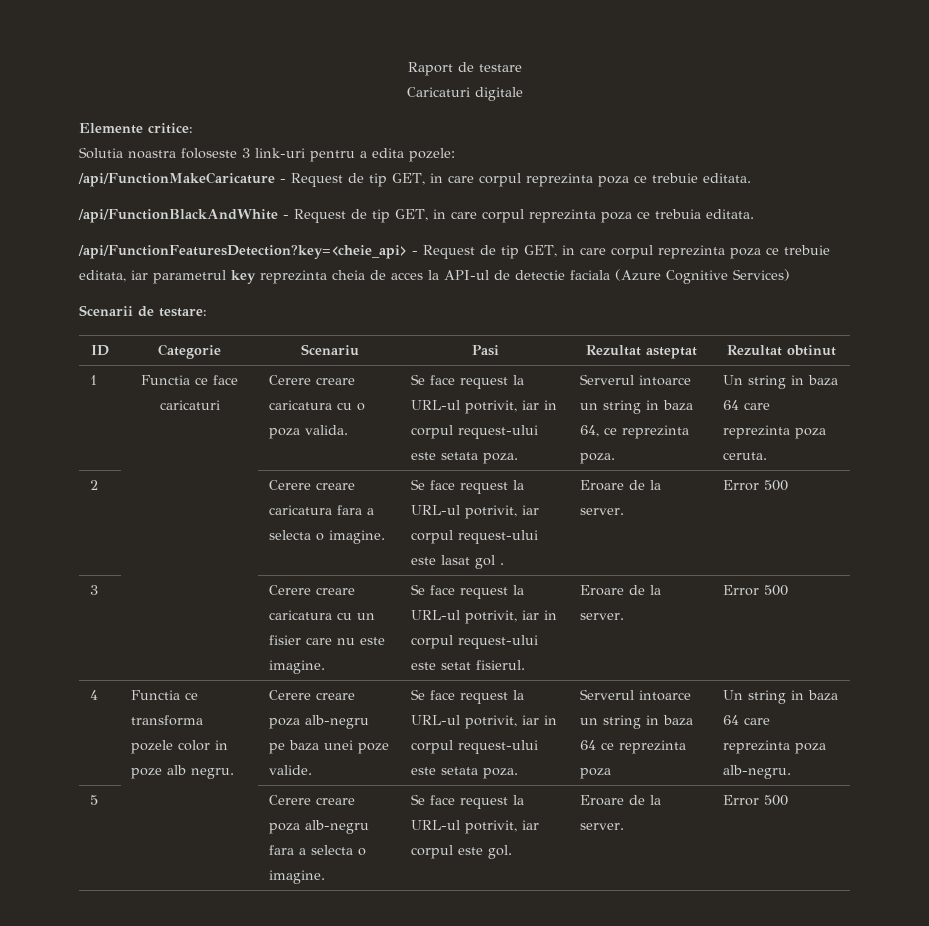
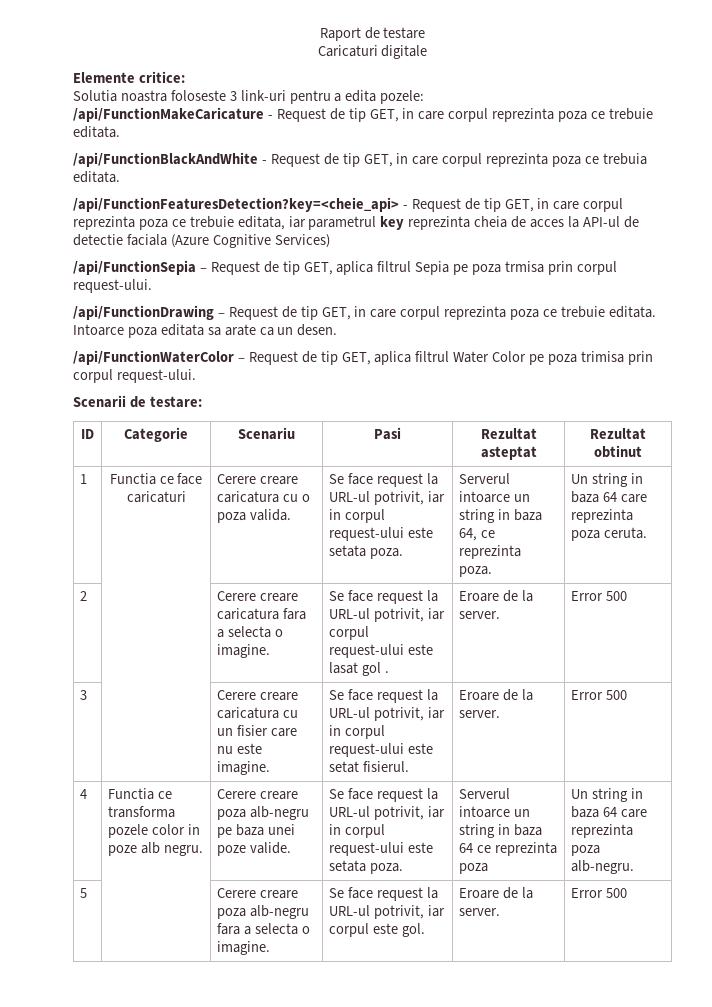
+ /api/FunctionSepia – Request de tip GET, aplica filtrul Sepia pe poza trmisa prin corpul request-ului.
+ /api/FunctionDrawing – Request de tip GET, in care corpul reprezinta poza ce trebuie editata. Intoarce poza editata sa arate ca un desen.
+ /api/FunctionWaterColor – Request de tip GET, aplica filtrul Water Color pe poza trimisa prin corpul request-ului.

